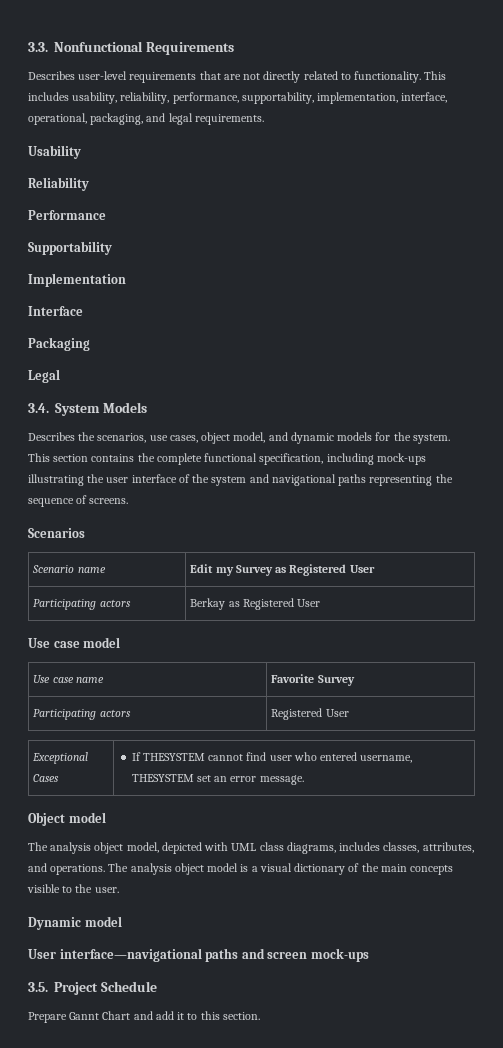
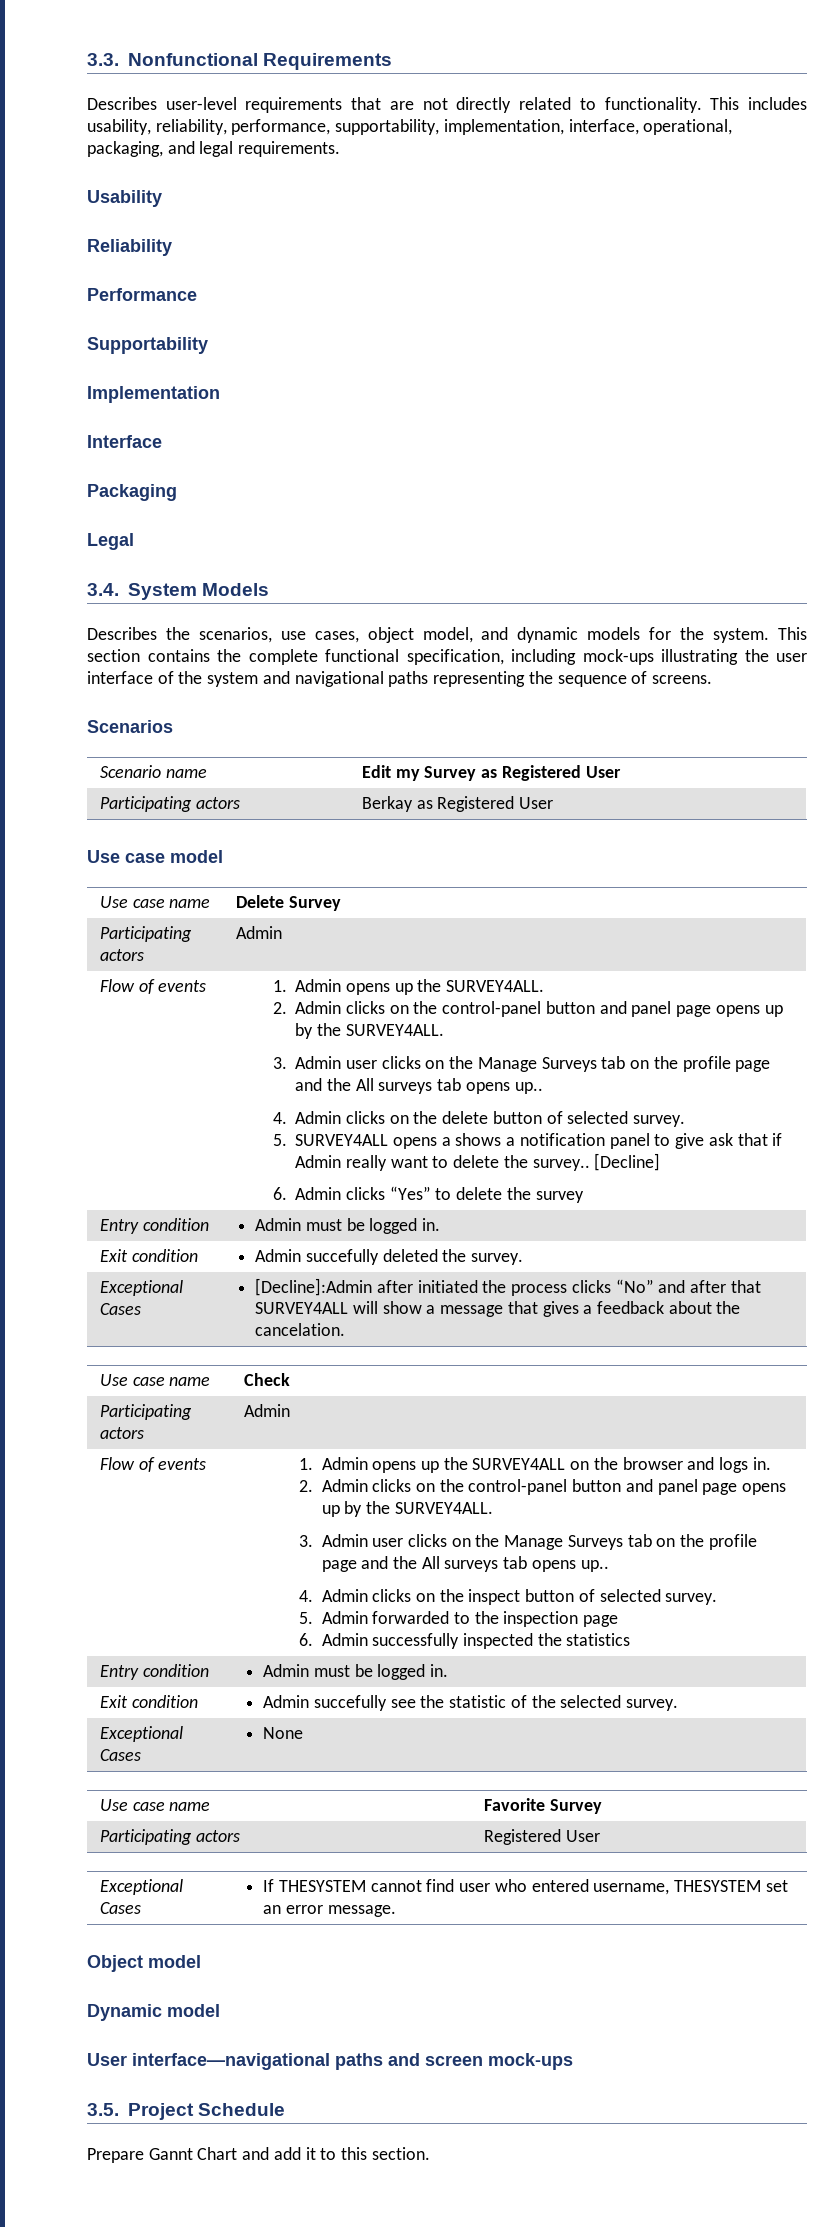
+ Use case name | Delete Survey
+ Participating actors | Admin
+ Flow of events | 1. Admin opens up the SURVEY4ALL.
+ 2. Admin clicks on the control-panel button and panel page opens up by the SURVEY4ALL.
+ 3. Admin user clicks on the Manage Surveys tab on the profile page and the All surveys tab opens up..
+ 4. Admin clicks on the delete button of selected survey.
+ 5. SURVEY4ALL opens a shows a notification panel to give ask that if Admin really want to delete the survey.. [Decline]
+ 6. Admin clicks “Yes” to delete the survey
+ Entry condition | Admin must be logged in.
+ Exit condition | Admin succefully deleted the survey.
+ Exceptional Cases | [Decline]:Admin after initiated the process clicks “No” and after that SURVEY4ALL will show a message that gives a feedback about the cancelation.
+ Use case name | Check
+ Participating actors | Admin
+ Flow of events | 1. Admin opens up the SURVEY4ALL on the browser and logs in.
+ 2. Admin clicks on the control-panel button and panel page opens up by the SURVEY4ALL.
+ 3. Admin user clicks on the Manage Surveys tab on the profile page and the All surveys tab opens up..
+ 4. Admin clicks on the inspect button of selected survey.
+ 5. Admin forwarded to the inspection page
+ 6. Admin successfully inspected the statistics
+ Entry condition | Admin must be logged in.
+ Exit condition | Admin succefully see the statistic of the selected survey.
+ Exceptional Cases | None
- The analysis object model, depicted with UML class diagrams, includes classes, attributes, and operations. The analysis object model is a visual dictionary of the main concepts visible to the user.

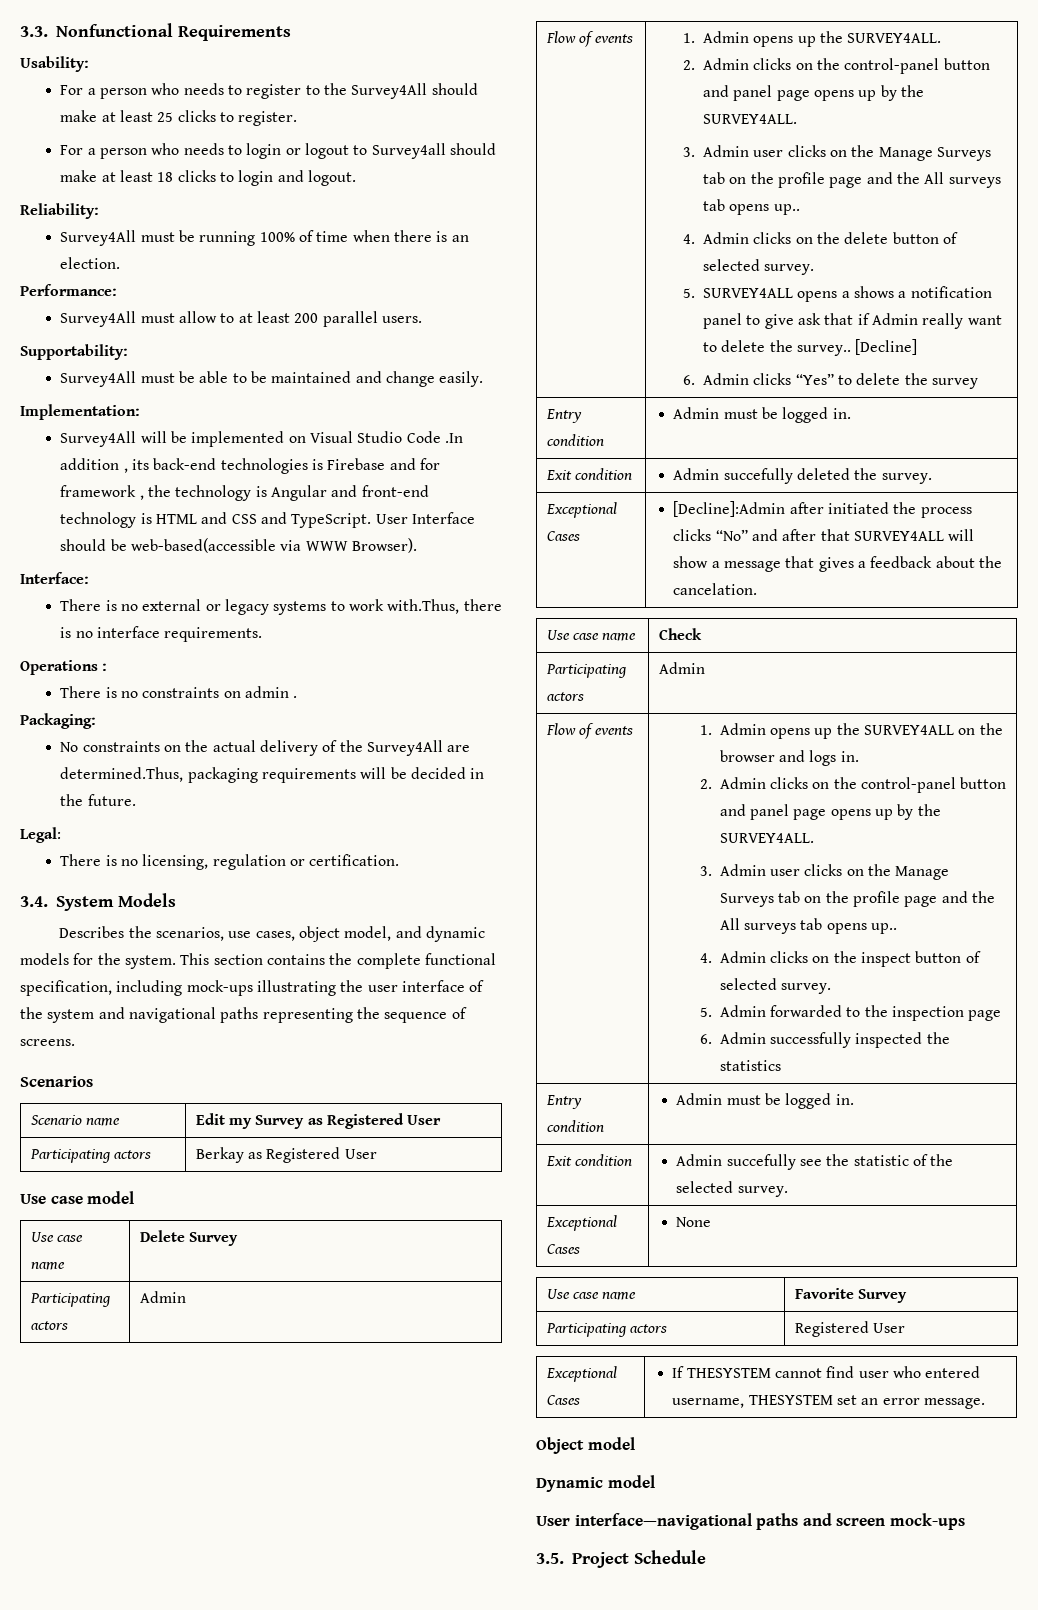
- Describes user-level requirements that are not directly related to functionality. This includes usability, reliability, performance, supportability, implementation, interface, operational, packaging, and legal requirements.
- Usability
- Reliability
- Performance
- Supportability
- Implementation
- Interface
- Packaging
- Legal
+ Usability:
+ For a person who needs to register to the Survey4All should make at least 25 clicks to register.
+ For a person who needs to login or logout to Survey4all should make at least 18 clicks to login and logout.
+ Reliability:
+ Survey4All must be running 100% of time when there is an election.
+ Performance:
+ Survey4All must allow to at least 200 parallel users.
+ Supportability:
+ Survey4All must be able to be maintained and change easily.
+ Implementation:
+ Survey4All will be implemented on Visual Studio Code .In addition , its back-end technologies is Firebase and for framework , the technology is Angular and front-end technology is HTML and CSS and TypeScript. User Interface should be web-based(accessible via WWW Browser).
+ Interface:
+ There is no external or legacy systems to work with.Thus, there is no interface requirements.
+ Operations :
+ There is no constraints on admin .
+ Packaging:
+ No constraints on the actual delivery of the Survey4All are determined.Thus, packaging requirements will be decided in the future.
+ Legal:
+ There is no licensing, regulation or certification.
- Prepare Gannt Chart and add it to this section.

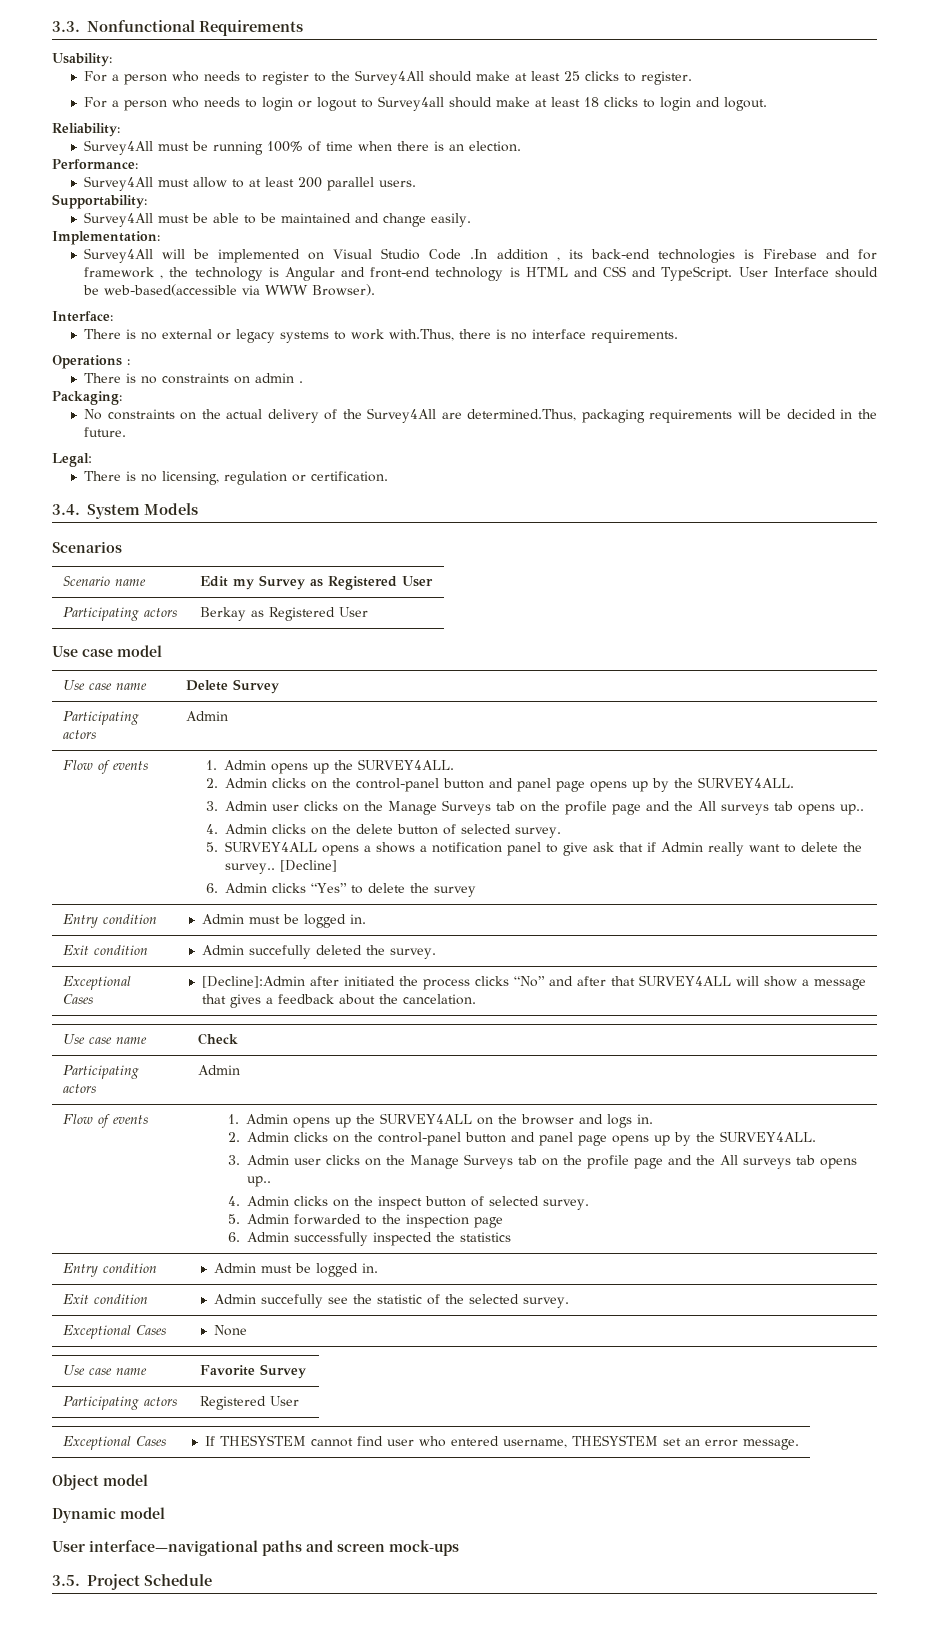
- Describes the scenarios, use cases, object model, and dynamic models for the system. This section contains the complete functional specification, including mock-ups illustrating the user interface of the system and navigational paths representing the sequence of screens.

